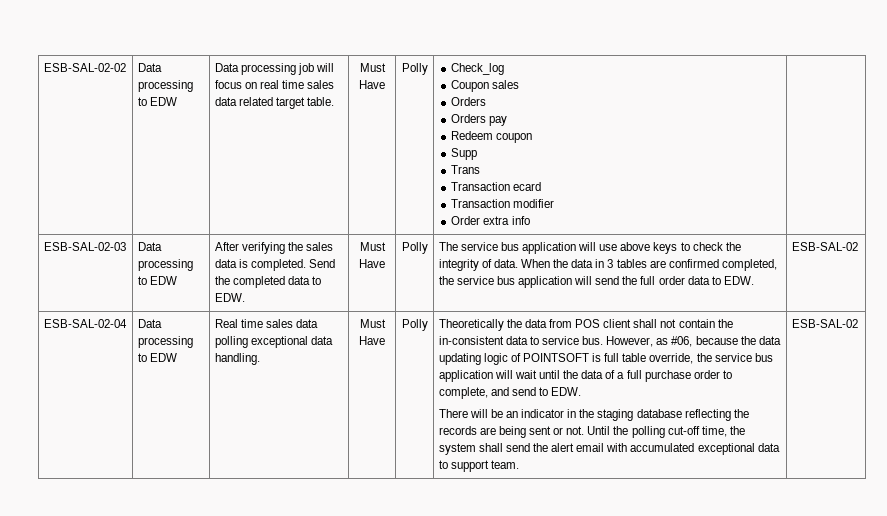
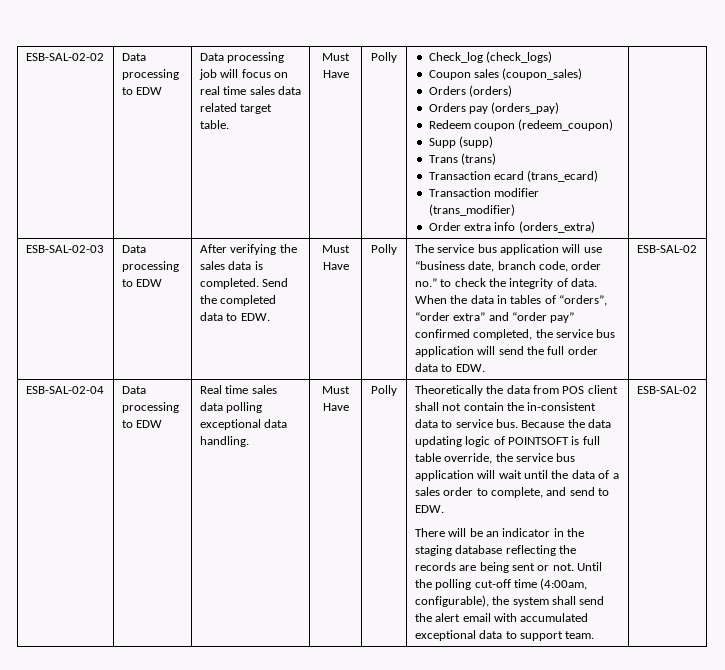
- Check_log
+ Check_log (check_logs)
- Coupon sales
- Orders
+ Coupon sales (coupon_sales)
+ Orders (orders)
- Orders pay
+ Orders pay (orders_pay)
- Redeem coupon
+ Redeem coupon (redeem_coupon)
- Supp
+ Supp (supp)
- Trans
+ Trans (trans)
- Transaction ecard
+ Transaction ecard (trans_ecard)
- Transaction modifier
+ Transaction modifier (trans_modifier)
- Order extra info
+ Order extra info (orders_extra)
- The service bus application will use above keys to check the integrity of data.
+ The service bus application will use “business date, branch code, order no.” to check the integrity of data.
- When the data in 3 tables are confirmed completed, the service bus application will send the full order data to EDW.
+ When the data in tables of “orders”, “order extra” and “order pay” confirmed completed, the service bus application will send the full order data to EDW.
- However, as #06, because the data updating logic of POINTSOFT is full table override, the service bus application will wait until the data of a full purchase order to complete, and send to EDW.
+ Because the data updating logic of POINTSOFT is full table override, the service bus application will wait until the data of a sales order to complete, and send to EDW.
- Until the polling cut-off time, the system shall send the alert email with accumulated exceptional data to support team.
+ Until the polling cut-off time (4:00am, configurable), the system shall send the alert email with accumulated exceptional data to support team.

